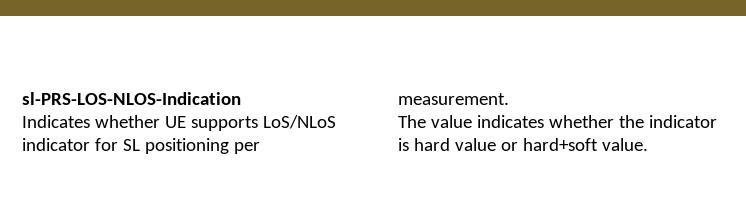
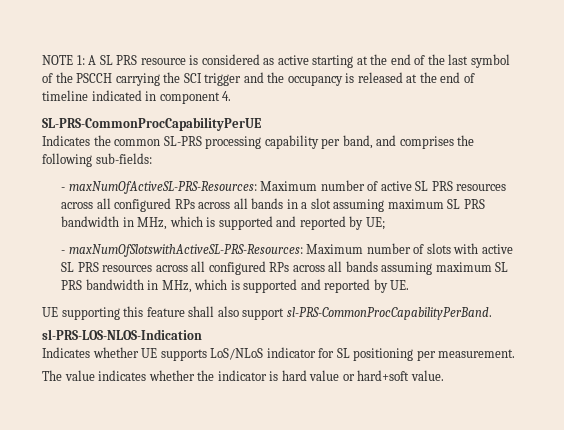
+ NOTE 1: A SL PRS resource is considered as active starting at the end of the last symbol of the PSCCH carrying the SCI trigger and the occupancy is released at the end of timeline indicated in component 4.
+ SL-PRS-CommonProcCapabilityPerUE
+ Indicates the common SL-PRS processing capability per band, and comprises the following sub-fields:
+ - maxNumOfActiveSL-PRS-Resources: Maximum number of active SL PRS resources across all configured RPs across all bands in a slot assuming maximum SL PRS bandwidth in MHz, which is supported and reported by UE;
+ - maxNumOfSlotswithActiveSL-PRS-Resources: Maximum number of slots with active SL PRS resources across all configured RPs across all bands assuming maximum SL PRS bandwidth in MHz, which is supported and reported by UE.
+ UE supporting this feature shall also support sl-PRS-CommonProcCapabilityPerBand.

